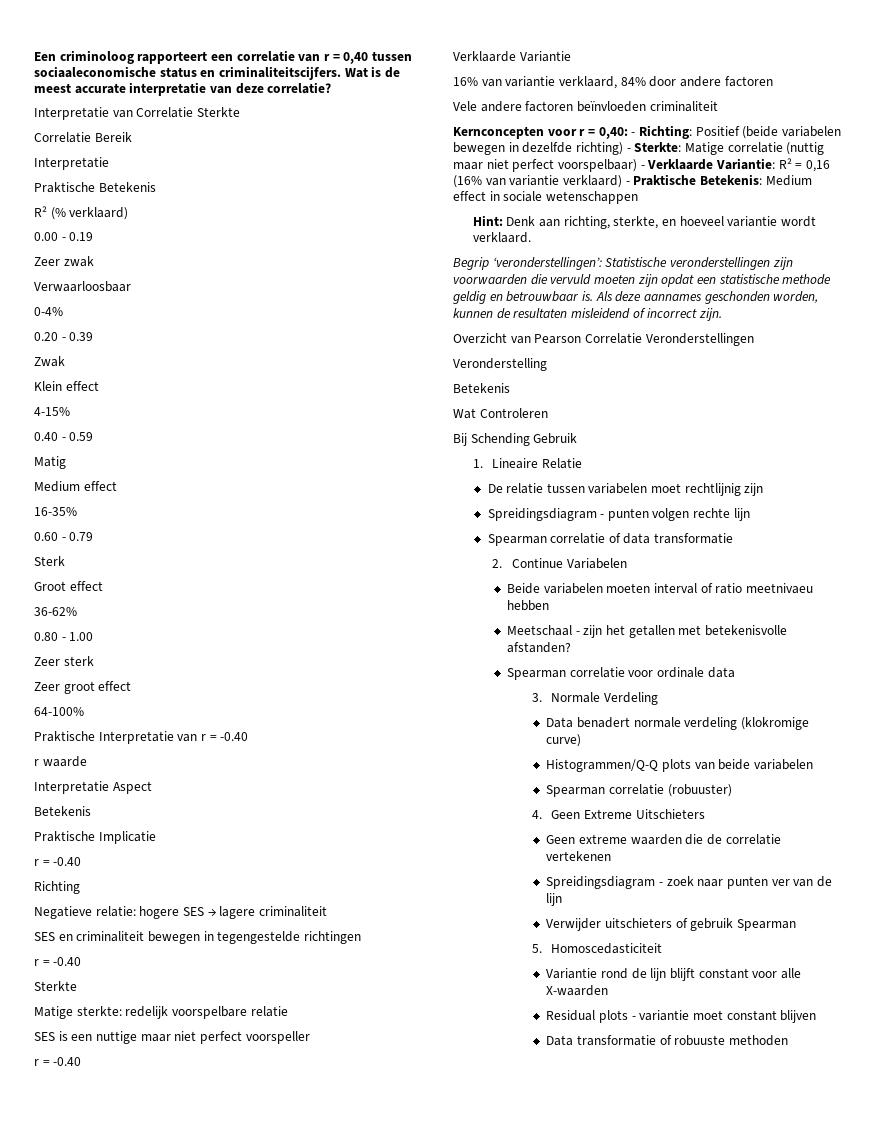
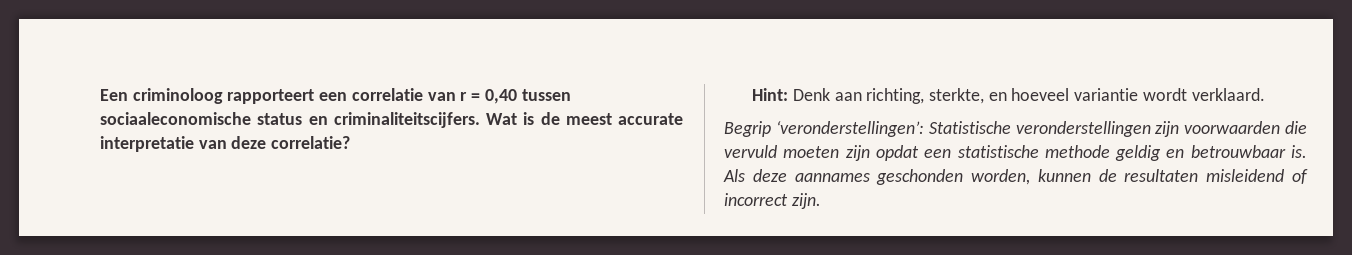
- Interpretatie van Correlatie Sterkte
- Correlatie Bereik
- Interpretatie
- Praktische Betekenis
- R² (% verklaard)
- 0.00 - 0.19
- Zeer zwak
- Verwaarloosbaar
- 0-4%
- 0.20 - 0.39
- Zwak
- Klein effect
- 4-15%
- 0.40 - 0.59
- Matig
- Medium effect
- 16-35%
- 0.60 - 0.79
- Sterk
- Groot effect
- 36-62%
- 0.80 - 1.00
- Zeer sterk
- Zeer groot effect
- 64-100%
- Praktische Interpretatie van r = -0.40
- r waarde
- Interpretatie Aspect
- Betekenis
- Praktische Implicatie
- r = -0.40
- Richting
- Negatieve relatie: hogere SES → lagere criminaliteit
- SES en criminaliteit bewegen in tegengestelde richtingen
- r = -0.40
- Sterkte
- Matige sterkte: redelijk voorspelbare relatie
- SES is een nuttige maar niet perfect voorspeller
- r = -0.40
- Verklaarde Variantie
- 16% van variantie verklaard, 84% door andere factoren
- Vele andere factoren beïnvloeden criminaliteit
- Kernconcepten voor r = 0,40: - Richting: Positief (beide variabelen bewegen in dezelfde richting) - Sterkte: Matige correlatie (nuttig maar niet perfect voorspelbaar) - Verklaarde Variantie: R² = 0,16 (16% van variantie verklaard) - Praktische Betekenis: Medium effect in sociale wetenschappen
- Overzicht van Pearson Correlatie Veronderstellingen
- Veronderstelling
- Betekenis
- Wat Controleren
- Bij Schending Gebruik
- 1. Lineaire Relatie
- De relatie tussen variabelen moet rechtlijnig zijn
- Spreidingsdiagram - punten volgen rechte lijn
- Spearman correlatie of data transformatie
- 2. Continue Variabelen
- Beide variabelen moeten interval of ratio meetnivaeu hebben
- Meetschaal - zijn het getallen met betekenisvolle afstanden?
- Spearman correlatie voor ordinale data
- 3. Normale Verdeling
- Data benadert normale verdeling (klokromige curve)
- Histogrammen/Q-Q plots van beide variabelen
- Spearman correlatie (robuuster)
- 4. Geen Extreme Uitschieters
- Geen extreme waarden die de correlatie vertekenen
- Spreidingsdiagram - zoek naar punten ver van de lijn
- Verwijder uitschieters of gebruik Spearman
- 5. Homoscedasticiteit
- Variantie rond de lijn blijft constant voor alle X-waarden
- Residual plots - variantie moet constant blijven
- Data transformatie of robuuste methoden

